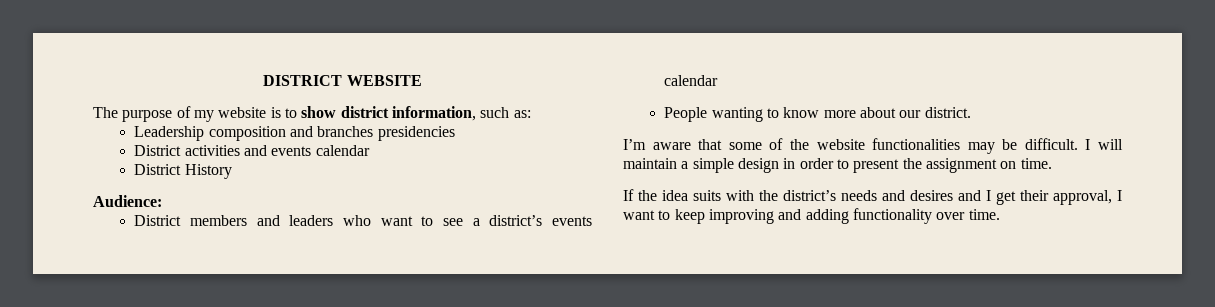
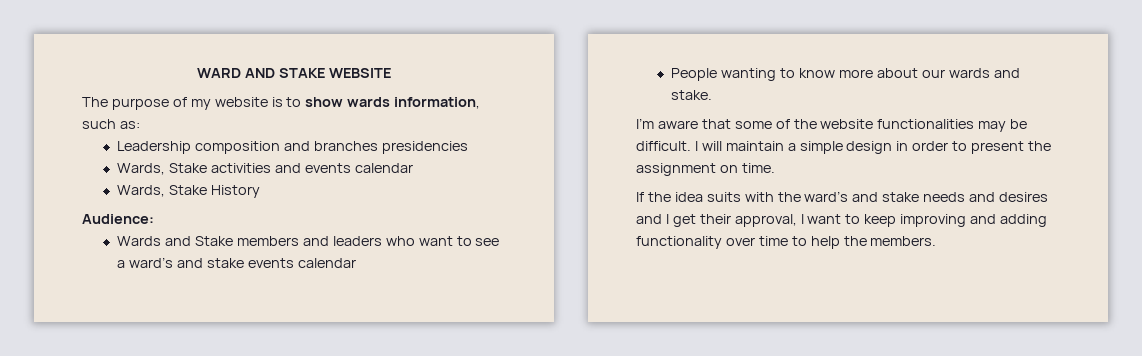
- DISTRICT WEBSITE
+ WARD AND STAKE WEBSITE
- The purpose of my website is to show district information, such as:
+ The purpose of my website is to show wards information, such as:
- District activities and events calendar
+ Wards, Stake activities and events calendar
- District History
+ Wards, Stake History
- District members and leaders who want to see a district’s events calendar
+ Wards and Stake members and leaders who want to see a ward’s and stake events calendar
- People wanting to know more about our district.
+ People wanting to know more about our wards and stake.
- If the idea suits with the district’s needs and desires and I get their approval, I want to keep improving and adding functionality over time.
+ If the idea suits with the ward’s and stake needs and desires and I get their approval, I want to keep improving and adding functionality over time to help the members.

